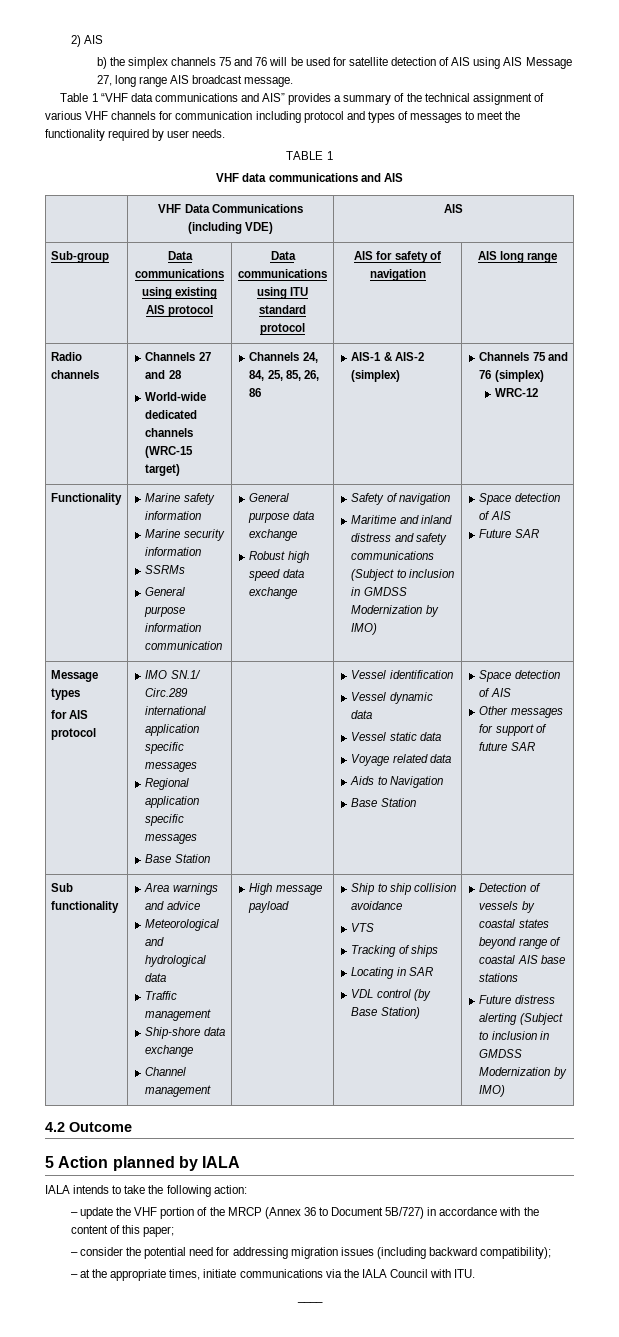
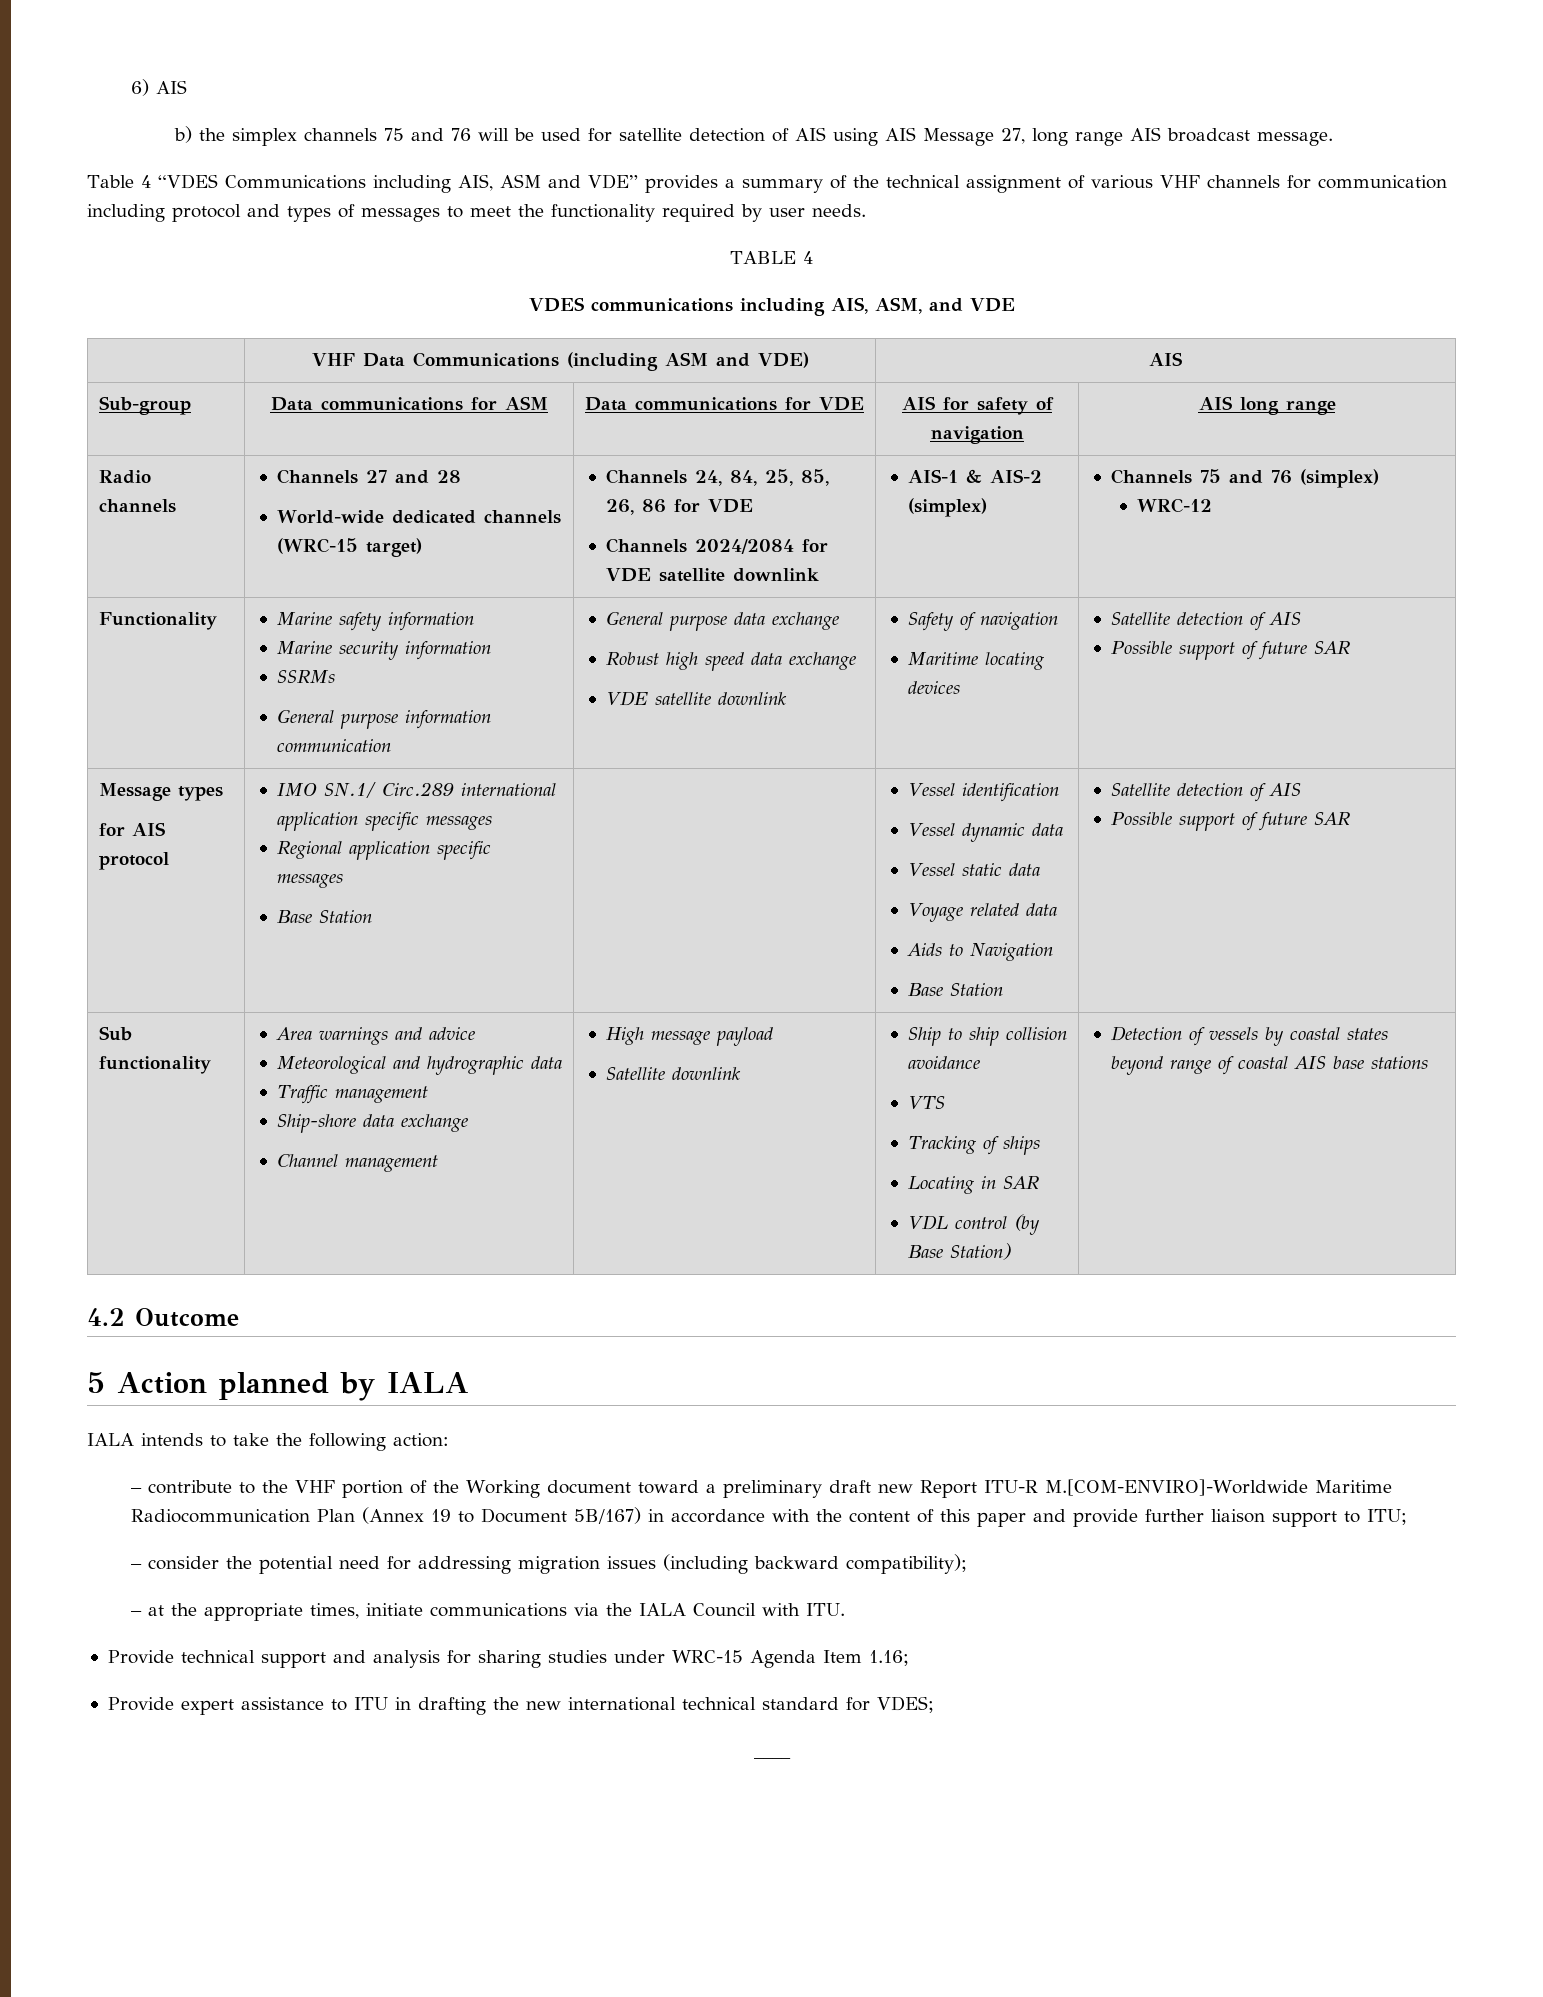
- 2) AIS
+ 6) AIS
- Table 1 “VHF data communications and AIS” provides a summary of the technical assignment of various VHF channels for communication including protocol and types of messages to meet the functionality required by user needs.
+ Table 4 “VDES Communications including AIS, ASM and VDE” provides a summary of the technical assignment of various VHF channels for communication including protocol and types of messages to meet the functionality required by user needs.
- TABLE 1
- VHF data communications and AIS
+ TABLE 4
+ VDES communications including AIS, ASM, and VDE
- | VHF Data Communications (including VDE) | AIS
+ | VHF Data Communications (including ASM and VDE) | AIS
- Sub-group | Data communications using existing AIS protocol | Data communications using ITU standard protocol | AIS for safety of navigation | AIS long range
+ Sub-group | Data communications for ASM | Data communications for VDE | AIS for safety of navigation | AIS long range
  Radio channels | Channels 27 and 28
- World-wide dedicated channels (WRC-15 target) | Channels 24, 84, 25, 85, 26, 86 | AIS-1 & AIS-2 (simplex) | Channels 75 and 76 (simplex)
+ World-wide dedicated channels (WRC-15 target) | Channels 24, 84, 25, 85, 26, 86 for VDE
+ Channels 2024/2084 for VDE satellite downlink | AIS-1 & AIS-2 (simplex) | Channels 75 and 76 (simplex)
  Robust high speed data exchange
+ VDE satellite downlink
- Maritime and inland distress and safety communications (Subject to inclusion in GMDSS Modernization by IMO) | Space detection of AIS
- Future SAR
+ Maritime locating devices | Satellite detection of AIS
+ Possible support of future SAR
- Base Station | Space detection of AIS
- Other messages for support of future SAR
+ Base Station | Satellite detection of AIS
+ Possible support of future SAR
- Meteorological and hydrological data
+ Meteorological and hydrographic data
+ Satellite downlink
- Future distress alerting (Subject to inclusion in GMDSS Modernization by IMO)
- – update the VHF portion of the MRCP (Annex 36 to Document 5B/727) in accordance with the content of this paper;
+ – contribute to the VHF portion of the Working document toward a preliminary draft new Report ITU-R M.[COM-ENVIRO]-Worldwide Maritime Radiocommunication Plan (Annex 19 to Document 5B/167) in accordance with the content of this paper and provide further liaison support to ITU;
+ Provide technical support and analysis for sharing studies under WRC-15 Agenda Item 1.16;
+ Provide expert assistance to ITU in drafting the new international technical standard for VDES;

